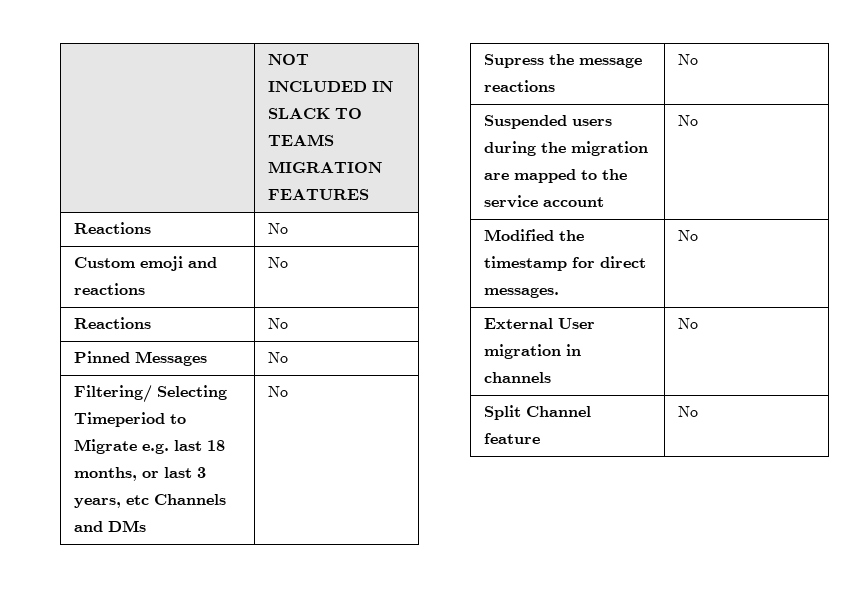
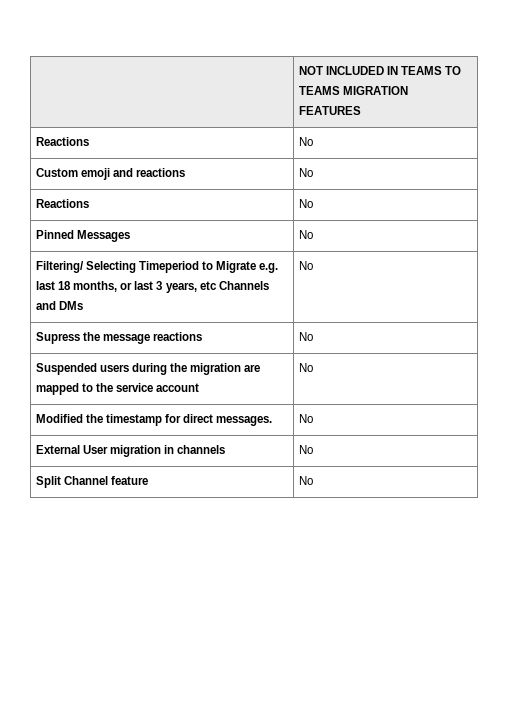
- | NOT INCLUDED IN SLACK TO TEAMS MIGRATION FEATURES
+ | NOT INCLUDED IN TEAMS TO TEAMS MIGRATION FEATURES

